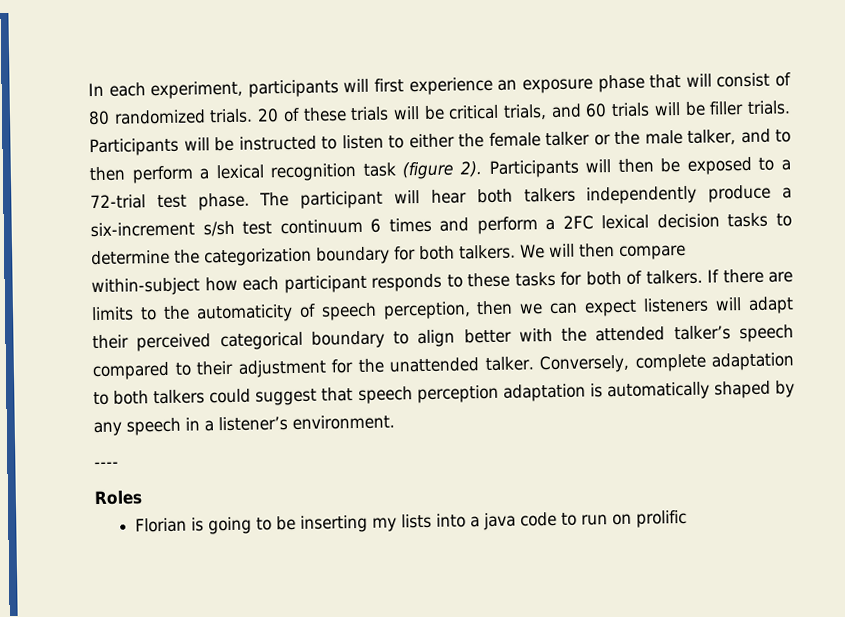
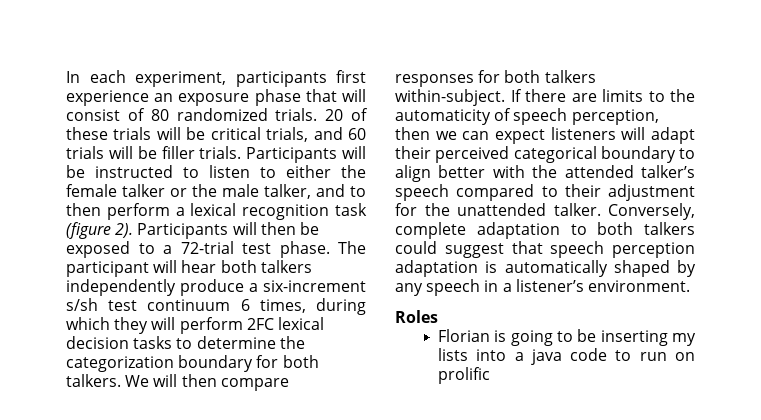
- In each experiment, participants will first experience an exposure phase that will consist of 80 randomized trials.
+ In each experiment, participants first experience an exposure phase that will consist of 80 randomized trials.
- The participant will hear both talkers independently produce a six-increment s/sh test continuum 6 times and perform a 2FC lexical decision tasks to determine the categorization boundary for both talkers.
+ The participant will hear both talkers independently produce a six-increment s/sh test continuum 6 times, during which they will perform 2FC lexical decision tasks to determine the categorization boundary for both talkers.
- We will then compare within-subject how each participant responds to these tasks for both of talkers.
+ We will then compare responses for both talkers within-subject.
- ----

